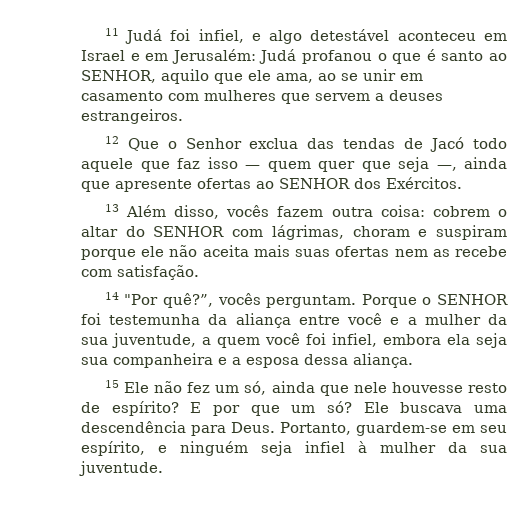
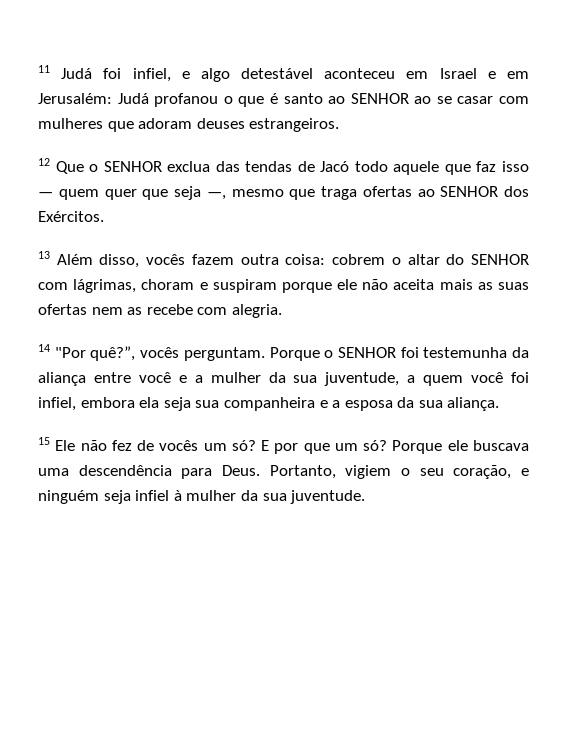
- 11 Judá foi infiel, e algo detestável aconteceu em Israel e em Jerusalém: Judá profanou o que é santo ao SENHOR, aquilo que ele ama, ao se unir em casamento com mulheres que servem a deuses estrangeiros.
+ 11 Judá foi infiel, e algo detestável aconteceu em Israel e em Jerusalém: Judá profanou o que é santo ao SENHOR ao se casar com mulheres que adoram deuses estrangeiros.
- 12 Que o Senhor exclua das tendas de Jacó todo aquele que faz isso — quem quer que seja —, ainda que apresente ofertas ao SENHOR dos Exércitos.
+ 12 Que o SENHOR exclua das tendas de Jacó todo aquele que faz isso — quem quer que seja —, mesmo que traga ofertas ao SENHOR dos Exércitos.
- 13 Além disso, vocês fazem outra coisa: cobrem o altar do SENHOR com lágrimas, choram e suspiram porque ele não aceita mais suas ofertas nem as recebe com satisfação.
+ 13 Além disso, vocês fazem outra coisa: cobrem o altar do SENHOR com lágrimas, choram e suspiram porque ele não aceita mais as suas ofertas nem as recebe com alegria.
- Porque o SENHOR foi testemunha da aliança entre você e a mulher da sua juventude, a quem você foi infiel, embora ela seja sua companheira e a esposa dessa aliança.
+ Porque o SENHOR foi testemunha da aliança entre você e a mulher da sua juventude, a quem você foi infiel, embora ela seja sua companheira e a esposa da sua aliança.
- 15 Ele não fez um só, ainda que nele houvesse resto de espírito?
+ 15 Ele não fez de vocês um só?
- Ele buscava uma descendência para Deus.
+ Porque ele buscava uma descendência para Deus.
- Portanto, guardem-se em seu espírito, e ninguém seja infiel à mulher da sua juventude.
+ Portanto, vigiem o seu coração, e ninguém seja infiel à mulher da sua juventude.

